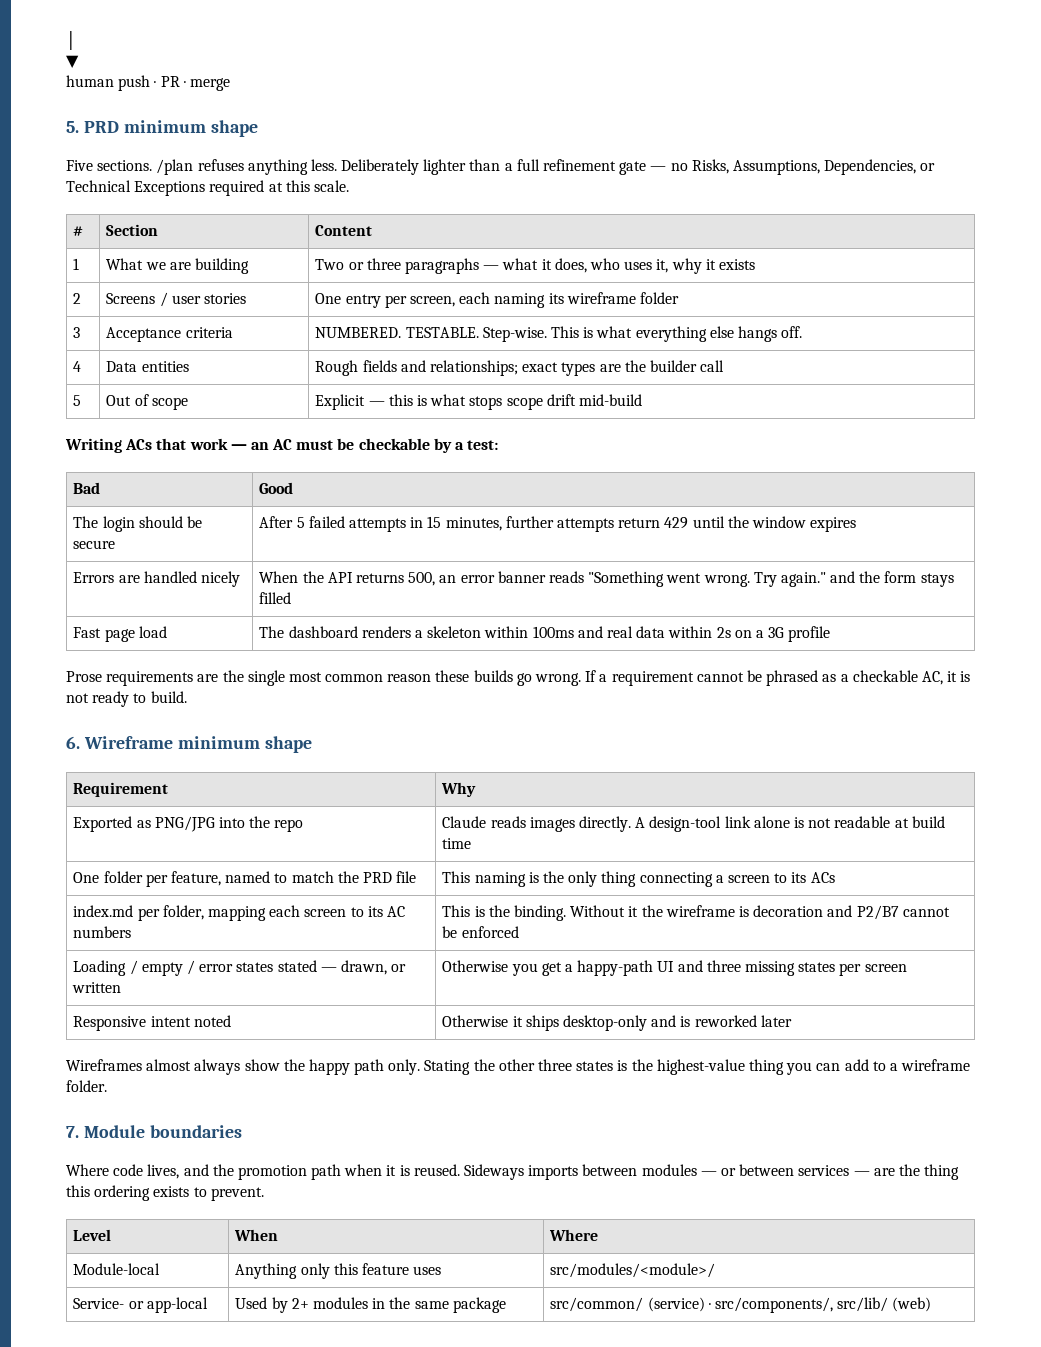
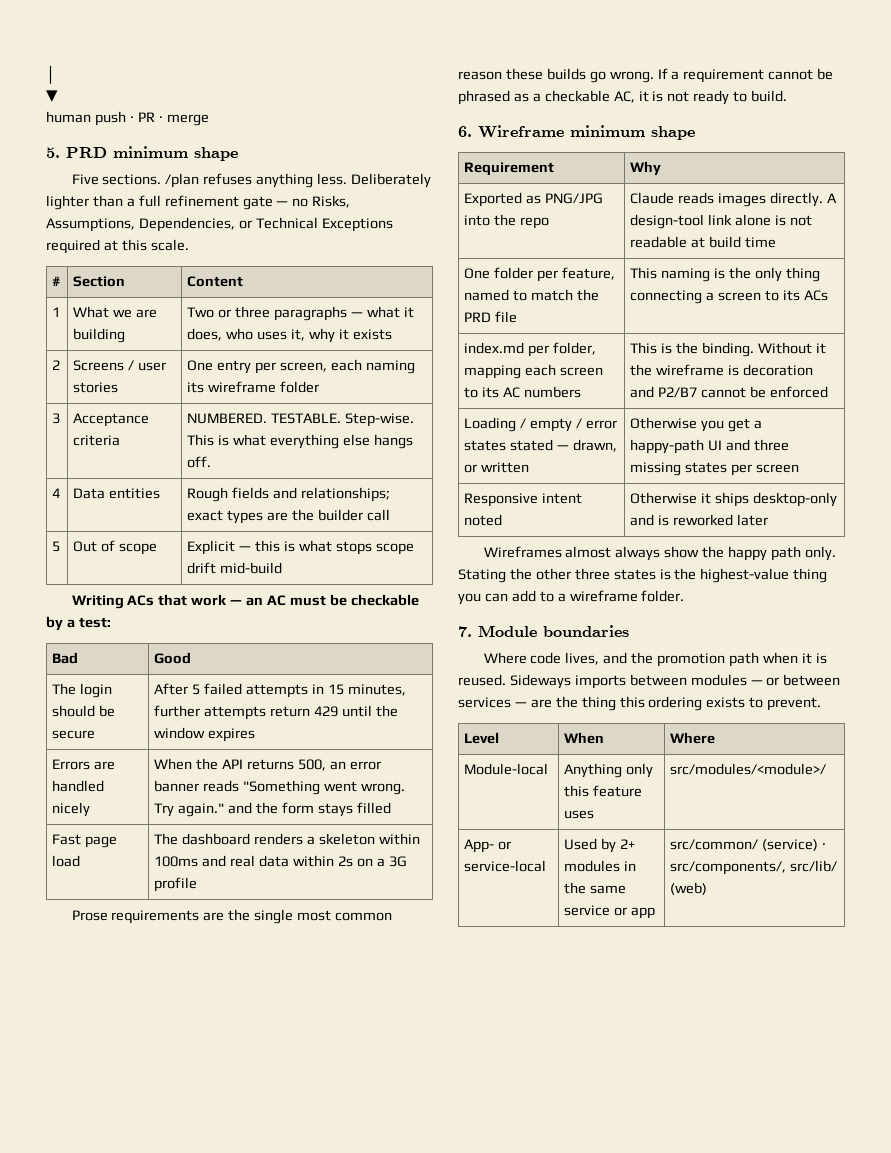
- Service- or app-local | Used by 2+ modules in the same package | src/common/ (service) · src/components/, src/lib/ (web)
+ App- or service-local | Used by 2+ modules in the same service or app | src/common/ (service) · src/components/, src/lib/ (web)

